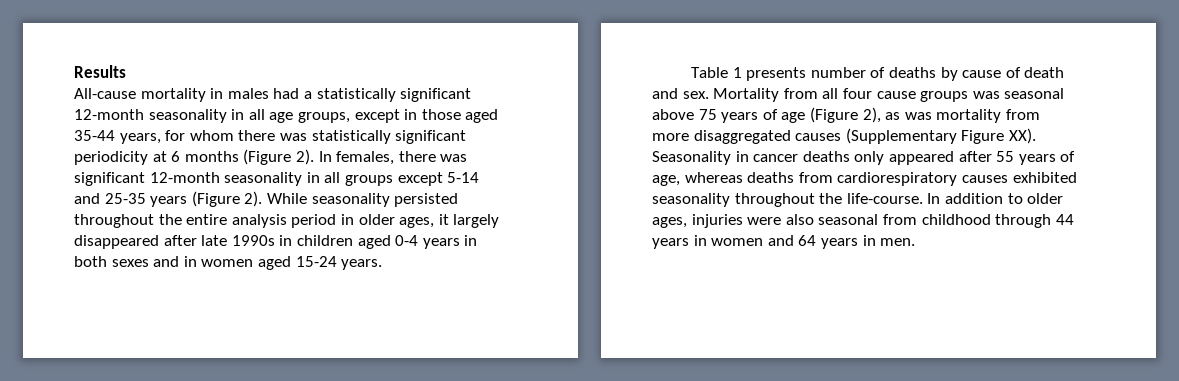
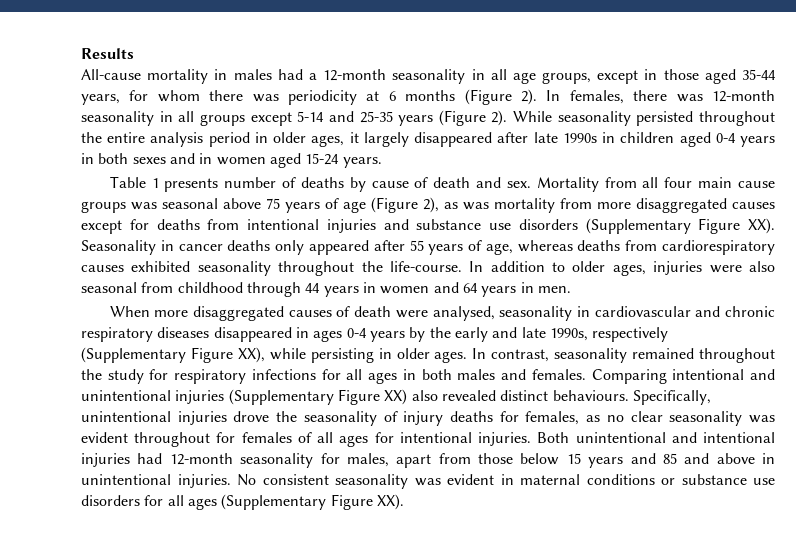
- All-cause mortality in males had a statistically significant 12-month seasonality in all age groups, except in those aged 35-44 years, for whom there was statistically significant periodicity at 6 months (Figure 2).
+ All-cause mortality in males had a 12-month seasonality in all age groups, except in those aged 35-44 years, for whom there was periodicity at 6 months (Figure 2).
- In females, there was significant 12-month seasonality in all groups except 5-14 and 25-35 years (Figure 2).
+ In females, there was 12-month seasonality in all groups except 5-14 and 25-35 years (Figure 2).
- Mortality from all four cause groups was seasonal above 75 years of age (Figure 2), as was mortality from more disaggregated causes (Supplementary Figure XX). Seasonality in cancer deaths only appeared after 55 years of age, whereas deaths from cardiorespiratory causes exhibited seasonality throughout the life-course.
+ Mortality from all four main cause groups was seasonal above 75 years of age (Figure 2), as was mortality from more disaggregated causes except for deaths from intentional injuries and substance use disorders (Supplementary Figure XX). Seasonality in cancer deaths only appeared after 55 years of age, whereas deaths from cardiorespiratory causes exhibited seasonality throughout the life-course.
+ When more disaggregated causes of death were analysed, seasonality in cardiovascular and chronic respiratory diseases disappeared in ages 0-4 years by the early and late 1990s, respectively (Supplementary Figure XX), while persisting in older ages. In contrast, seasonality remained throughout the study for respiratory infections for all ages in both males and females. Comparing intentional and unintentional injuries (Supplementary Figure XX) also revealed distinct behaviours. Specifically, unintentional injuries drove the seasonality of injury deaths for females, as no clear seasonality was evident throughout for females of all ages for intentional injuries. Both unintentional and intentional injuries had 12-month seasonality for males, apart from those below 15 years and 85 and above in unintentional injuries. No consistent seasonality was evident in maternal conditions or substance use disorders for all ages (Supplementary Figure XX).

